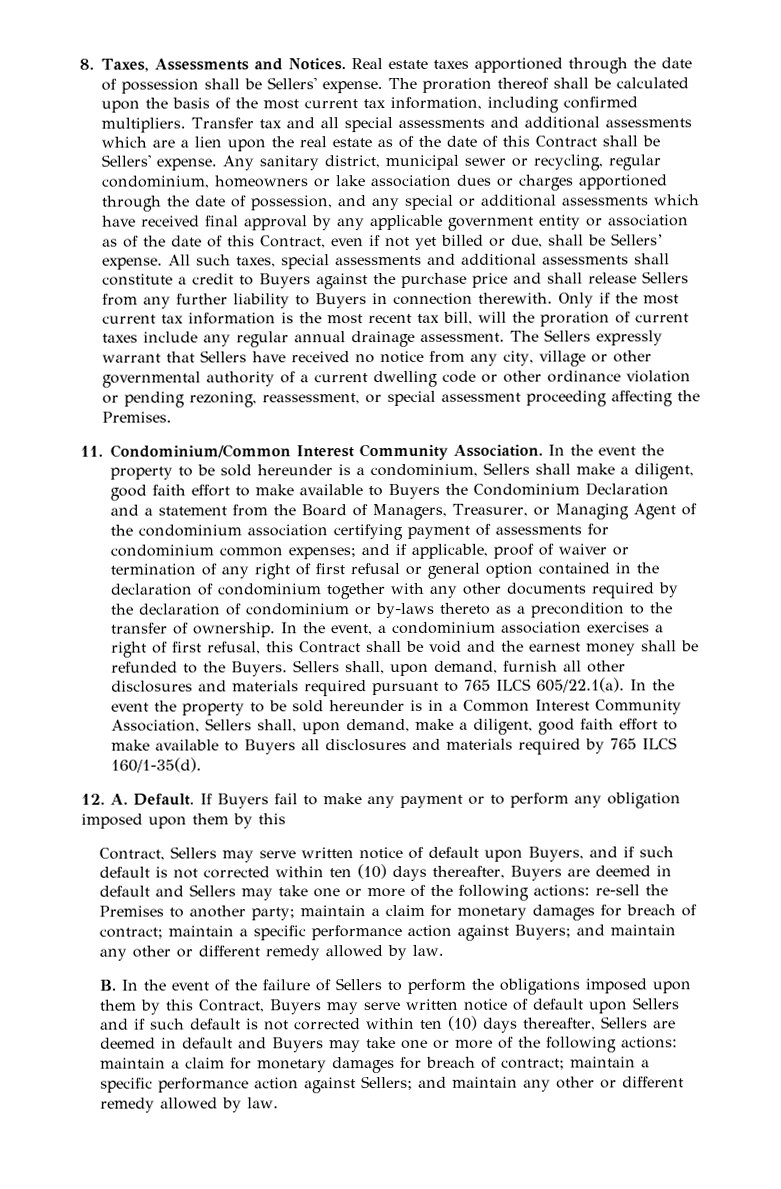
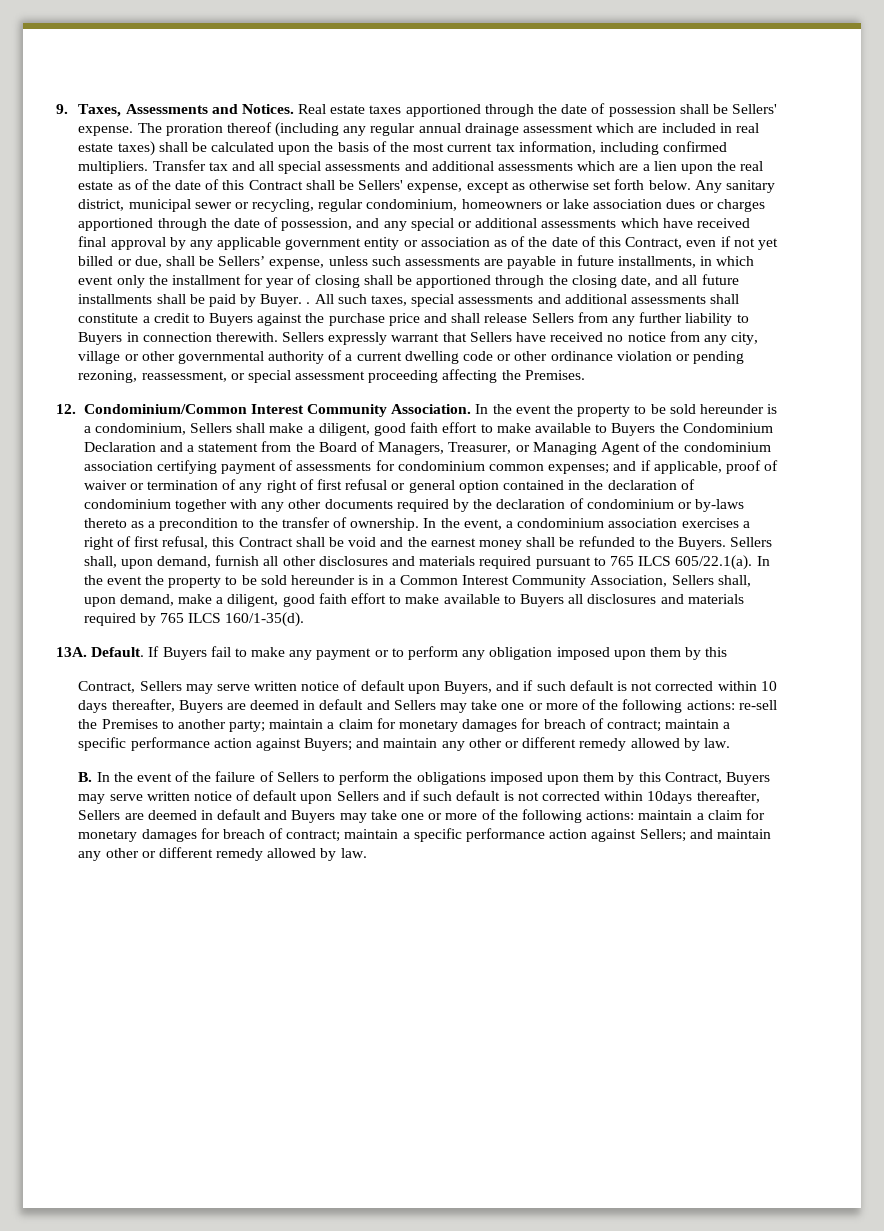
- 8. Taxes, Assessments and Notices.
+ 9. Taxes, Assessments and Notices.
- The proration thereof shall be calculated upon the basis of the most current tax information, including confirmed multipliers.
+ The proration thereof (including any regular annual drainage assessment which are included in real estate taxes) shall be calculated upon the basis of the most current tax information, including confirmed multipliers.
- Transfer tax and all special assessments and additional assessments which are a lien upon the real estate as of the date of this Contract shall be Sellers' expense.
+ Transfer tax and all special assessments and additional assessments which are a lien upon the real estate as of the date of this Contract shall be Sellers' expense, except as otherwise set forth below.
- Any sanitary district, municipal sewer or recycling, regular condominium, homeowners or lake association dues or charges apportioned through the date of possession, and any special or additional assessments which have received final approval by any applicable government entity or association as of the date of this Contract, even if not yet billed or due, shall be Sellers’ expense.
+ Any sanitary district, municipal sewer or recycling, regular condominium, homeowners or lake association dues or charges apportioned through the date of possession, and any special or additional assessments which have received final approval by any applicable government entity or association as of the date of this Contract, even if not yet billed or due, shall be Sellers’ expense, unless such assessments are payable in future installments, in which event only the installment for year of closing shall be apportioned through the closing date, and all future installments shall be paid by Buyer. .
- Only if the most current tax information is the most recent tax bill, will the proration of current taxes include any regular annual drainage assessment. The Sellers expressly warrant that Sellers have received no notice from any city, village or other governmental authority of a current dwelling code or other ordinance violation or pending rezoning, reassessment, or special assessment proceeding affecting the Premises.
+ Sellers expressly warrant that Sellers have received no notice from any city, village or other governmental authority of a current dwelling code or other ordinance violation or pending rezoning, reassessment, or special assessment proceeding affecting the Premises.
- 11. Condominium/Common Interest Community Association.
+ 12. Condominium/Common Interest Community Association.
- 12. A. Default.
+ 13A. Default.
- Contract, Sellers may serve written notice of default upon Buyers, and if such default is not corrected within ten (10) days thereafter, Buyers are deemed in default and Sellers may take one or more of the following actions:
+ Contract, Sellers may serve written notice of default upon Buyers, and if such default is not corrected within 10 days thereafter, Buyers are deemed in default and Sellers may take one or more of the following actions:
- B. In the event of the failure of Sellers to perform the obligations imposed upon them by this Contract, Buyers may serve written notice of default upon Sellers and if such default is not corrected within ten (10) days thereafter, Sellers are deemed in default and Buyers may take one or more of the following actions:
+ B. In the event of the failure of Sellers to perform the obligations imposed upon them by this Contract, Buyers may serve written notice of default upon Sellers and if such default is not corrected within 10days thereafter, Sellers are deemed in default and Buyers may take one or more of the following actions:

